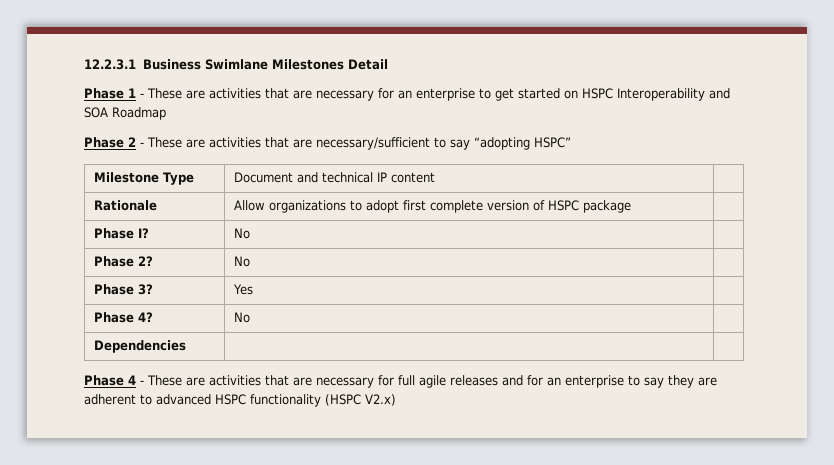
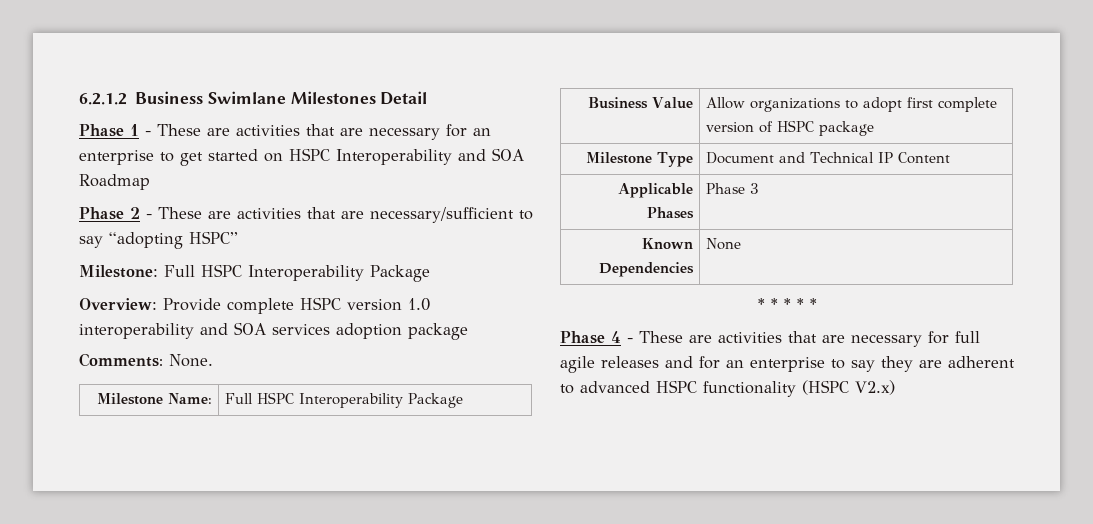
- 12.2.3.1 Business Swimlane Milestones Detail
+ 6.2.1.2 Business Swimlane Milestones Detail
- Milestone Type | Document and technical IP content |
- Rationale | Allow organizations to adopt first complete version of HSPC package |
- Phase I? | No |
- Phase 2? | No |
- Phase 3? | Yes |
- Phase 4? | No |
- Dependencies | |
+ Milestone: Full HSPC Interoperability Package
+ Overview: Provide complete HSPC version 1.0 interoperability and SOA services adoption package
+ Comments: None.
+ Milestone Name: | Full HSPC Interoperability Package
+ Business Value | Allow organizations to adopt first complete version of HSPC package
+ Milestone Type | Document and Technical IP Content
+ Applicable Phases | Phase 3
+ Known Dependencies | None
+ * * * * *

